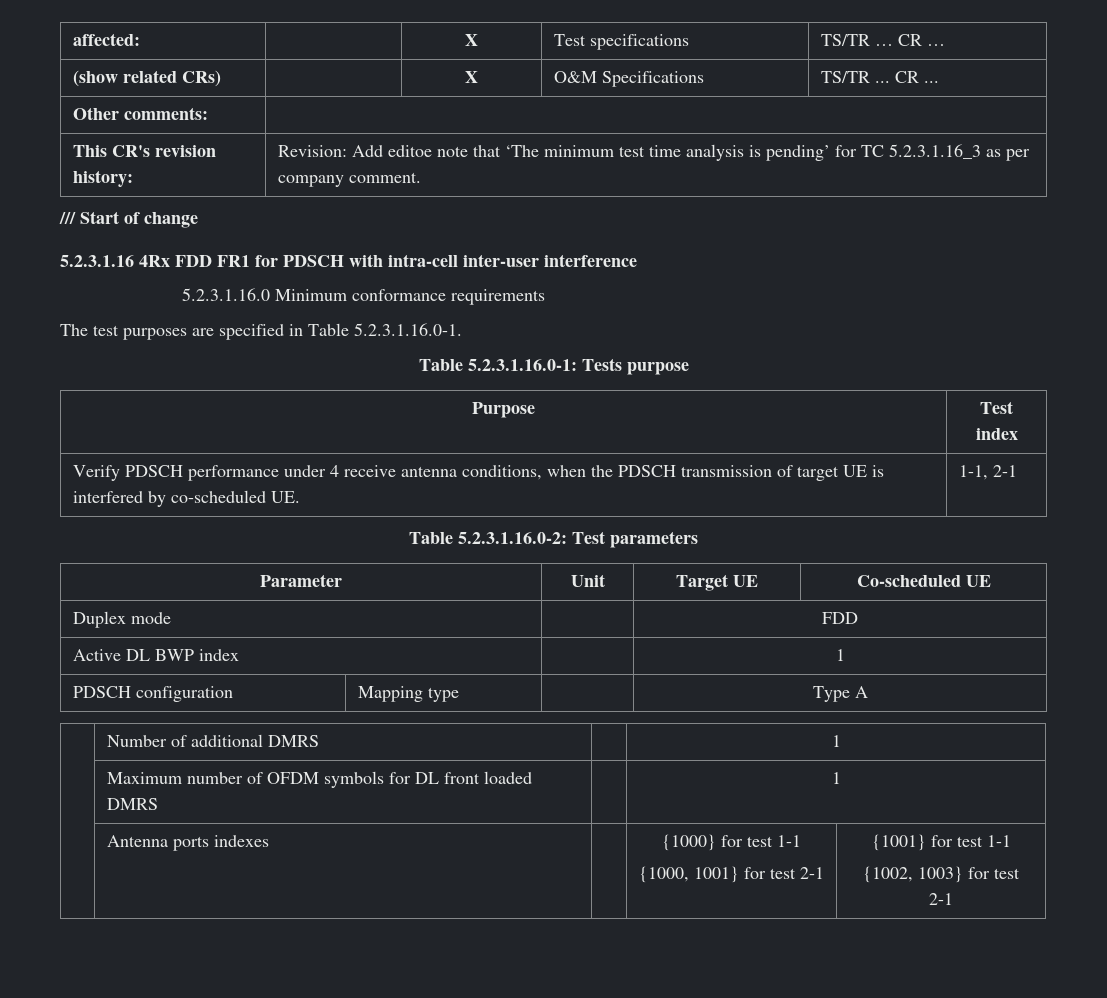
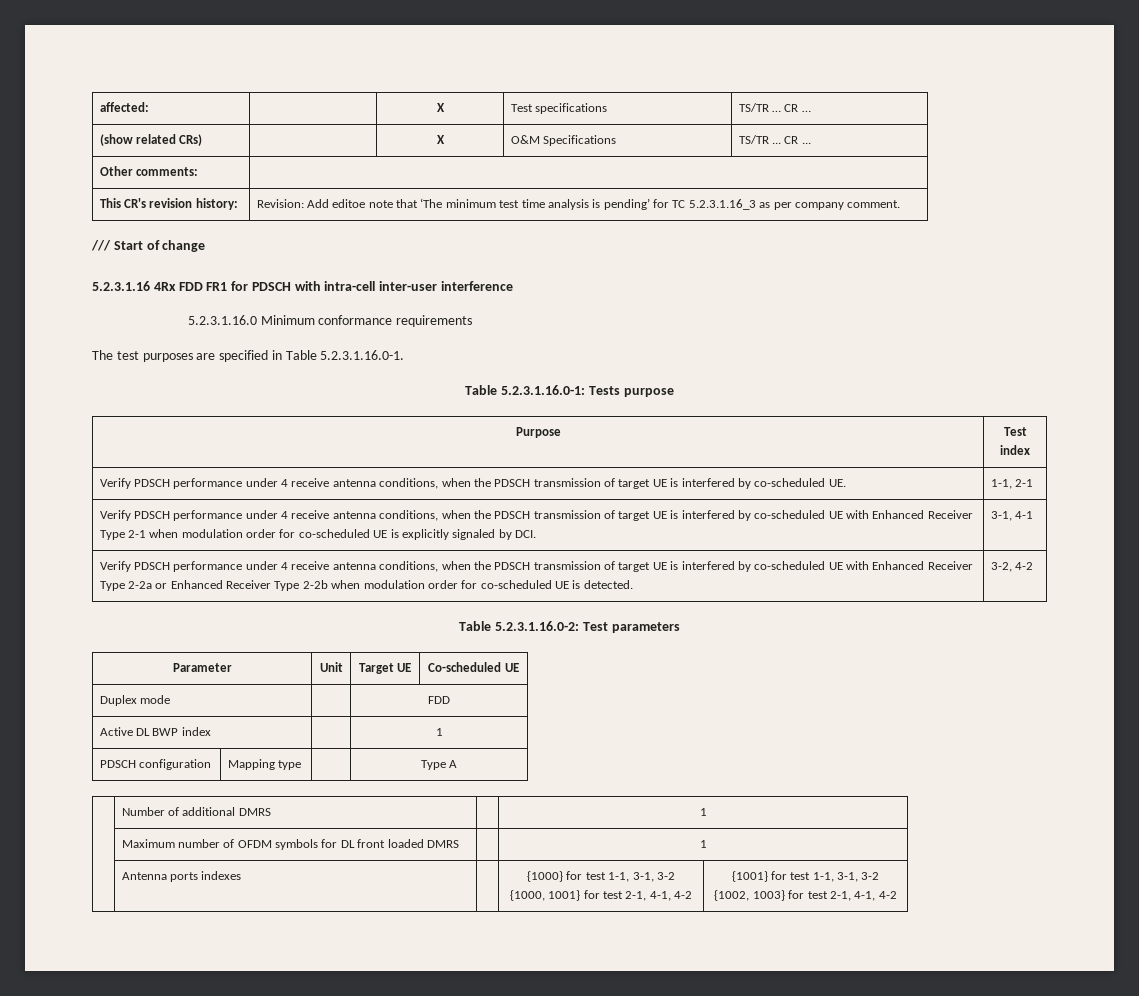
+ Verify PDSCH performance under 4 receive antenna conditions, when the PDSCH transmission of target UE is interfered by co-scheduled UE with Enhanced Receiver Type 2-1 when modulation order for co-scheduled UE is explicitly signaled by DCI. | 3-1, 4-1
+ Verify PDSCH performance under 4 receive antenna conditions, when the PDSCH transmission of target UE is interfered by co-scheduled UE with Enhanced Receiver Type 2-2a or Enhanced Receiver Type 2-2b when modulation order for co-scheduled UE is detected. | 3-2, 4-2
- | Antenna ports indexes | | {1000} for test 1-1
- {1000, 1001} for test 2-1 | {1001} for test 1-1
- {1002, 1003} for test 2-1
+ | Antenna ports indexes | | {1000} for test 1-1, 3-1, 3-2
+ {1000, 1001} for test 2-1, 4-1, 4-2 | {1001} for test 1-1, 3-1, 3-2
+ {1002, 1003} for test 2-1, 4-1, 4-2

